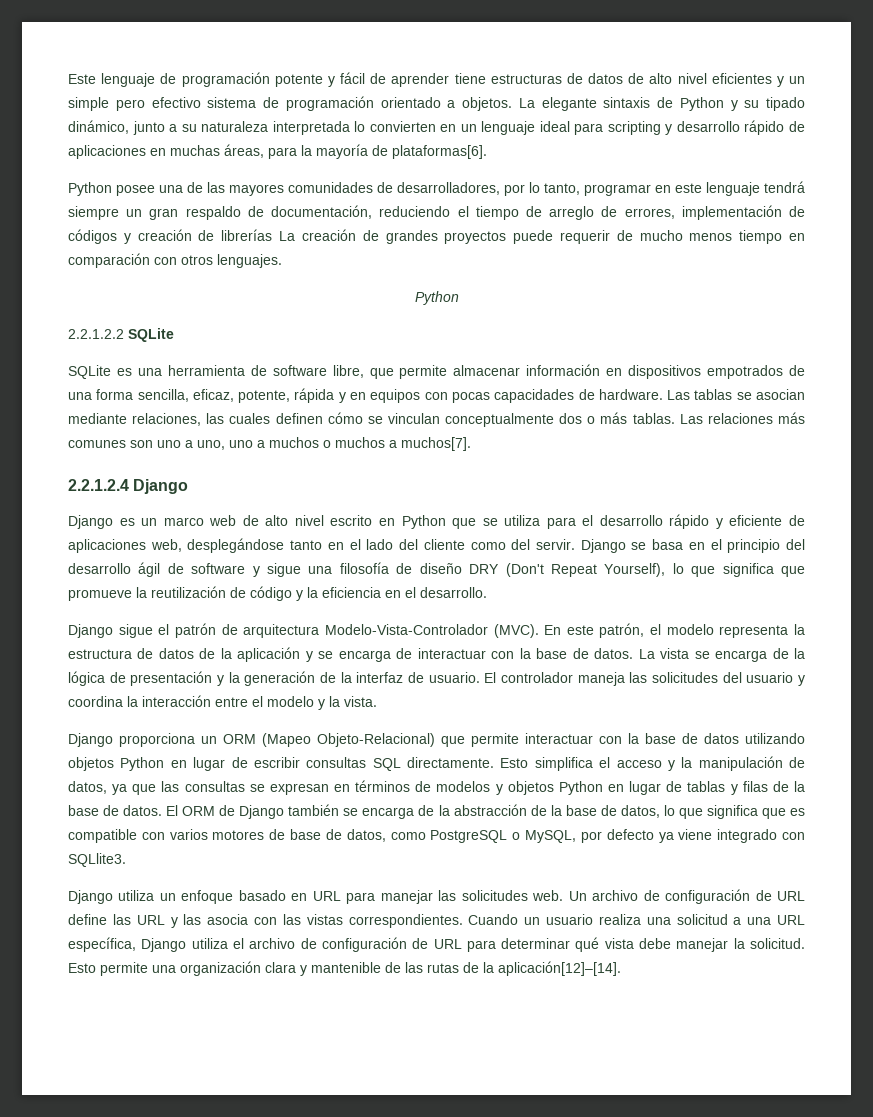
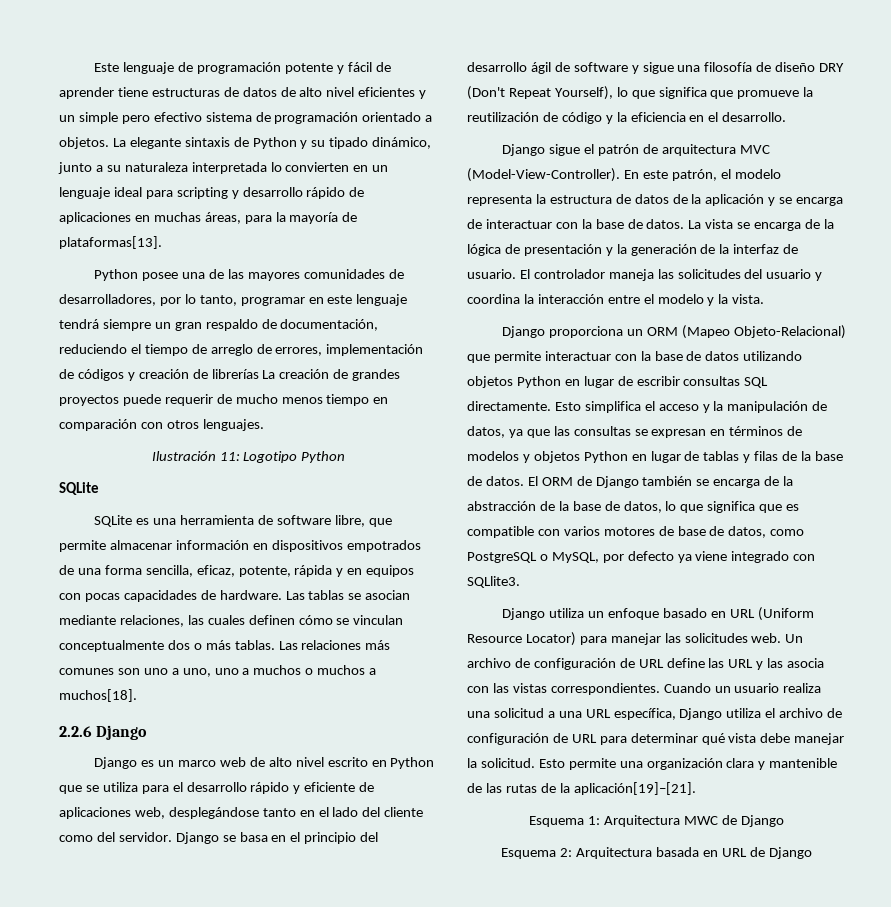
- La elegante sintaxis de Python y su tipado dinámico, junto a su naturaleza interpretada lo convierten en un lenguaje ideal para scripting y desarrollo rápido de aplicaciones en muchas áreas, para la mayoría de plataformas[6].
+ La elegante sintaxis de Python y su tipado dinámico, junto a su naturaleza interpretada lo convierten en un lenguaje ideal para scripting y desarrollo rápido de aplicaciones en muchas áreas, para la mayoría de plataformas[13].
  Python posee una de las mayores comunidades de desarrolladores, por lo tanto, programar en este lenguaje tendrá siempre un gran respaldo de documentación, reduciendo el tiempo de arreglo de errores, implementación de códigos y creación de librerías La creación de grandes proyectos puede requerir de mucho menos tiempo en comparación con otros lenguajes.
- Python
- 2.2.1.2.2 SQLite
+ Ilustración 11: Logotipo Python
+ SQLite
- Las relaciones más comunes son uno a uno, uno a muchos o muchos a muchos[7].
- 2.2.1.2.4 Django
+ Las relaciones más comunes son uno a uno, uno a muchos o muchos a muchos[18].
+ 2.2.6 Django
- Django es un marco web de alto nivel escrito en Python que se utiliza para el desarrollo rápido y eficiente de aplicaciones web, desplegándose tanto en el lado del cliente como del servir.
+ Django es un marco web de alto nivel escrito en Python que se utiliza para el desarrollo rápido y eficiente de aplicaciones web, desplegándose tanto en el lado del cliente como del servidor.
- Django sigue el patrón de arquitectura Modelo-Vista-Controlador (MVC).
+ Django sigue el patrón de arquitectura MVC (Model-View-Controller).
- Django utiliza un enfoque basado en URL para manejar las solicitudes web.
+ Django utiliza un enfoque basado en URL (Uniform Resource Locator) para manejar las solicitudes web.
- Esto permite una organización clara y mantenible de las rutas de la aplicación[12]–[14].
+ Esto permite una organización clara y mantenible de las rutas de la aplicación[19]–[21].
+ Esquema 1: Arquitectura MWC de Django
+ Esquema 2: Arquitectura basada en URL de Django

